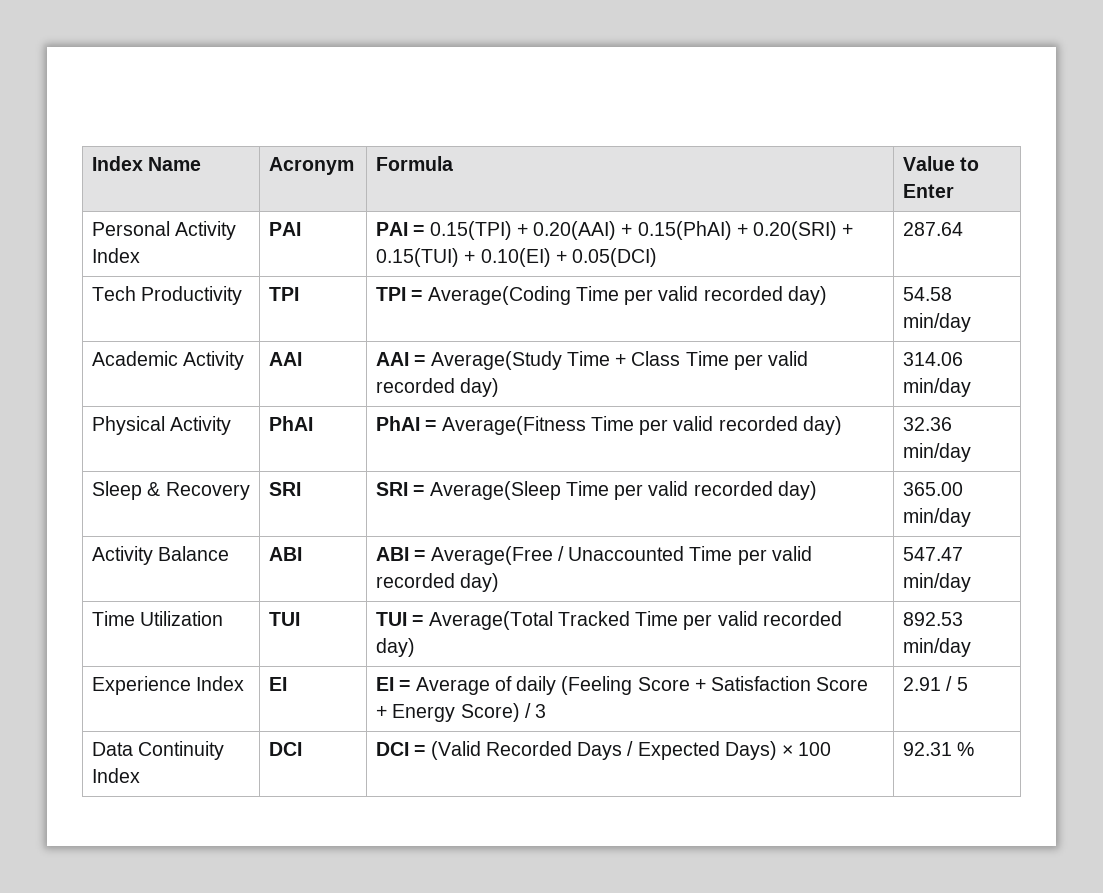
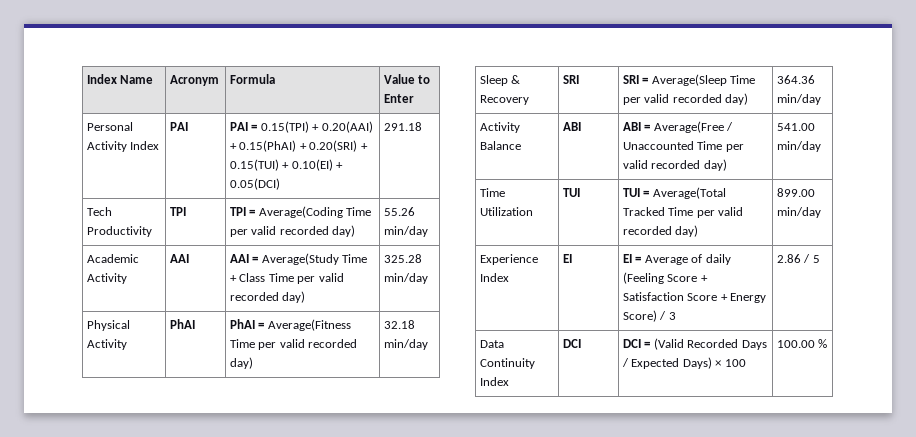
- Personal Activity Index | PAI | PAI = 0.15(TPI) + 0.20(AAI) + 0.15(PhAI) + 0.20(SRI) + 0.15(TUI) + 0.10(EI) + 0.05(DCI) | 287.64
+ Personal Activity Index | PAI | PAI = 0.15(TPI) + 0.20(AAI) + 0.15(PhAI) + 0.20(SRI) + 0.15(TUI) + 0.10(EI) + 0.05(DCI) | 291.18
- Tech Productivity | TPI | TPI = Average(Coding Time per valid recorded day) | 54.58 min/day
+ Tech Productivity | TPI | TPI = Average(Coding Time per valid recorded day) | 55.26 min/day
- Academic Activity | AAI | AAI = Average(Study Time + Class Time per valid recorded day) | 314.06 min/day
+ Academic Activity | AAI | AAI = Average(Study Time + Class Time per valid recorded day) | 325.28 min/day
- Physical Activity | PhAI | PhAI = Average(Fitness Time per valid recorded day) | 32.36 min/day
+ Physical Activity | PhAI | PhAI = Average(Fitness Time per valid recorded day) | 32.18 min/day
- Sleep & Recovery | SRI | SRI = Average(Sleep Time per valid recorded day) | 365.00 min/day
+ Sleep & Recovery | SRI | SRI = Average(Sleep Time per valid recorded day) | 364.36 min/day
- Activity Balance | ABI | ABI = Average(Free / Unaccounted Time per valid recorded day) | 547.47 min/day
+ Activity Balance | ABI | ABI = Average(Free / Unaccounted Time per valid recorded day) | 541.00 min/day
- Time Utilization | TUI | TUI = Average(Total Tracked Time per valid recorded day) | 892.53 min/day
+ Time Utilization | TUI | TUI = Average(Total Tracked Time per valid recorded day) | 899.00 min/day
- Experience Index | EI | EI = Average of daily (Feeling Score + Satisfaction Score + Energy Score) / 3 | 2.91 / 5
+ Experience Index | EI | EI = Average of daily (Feeling Score + Satisfaction Score + Energy Score) / 3 | 2.86 / 5
- Data Continuity Index | DCI | DCI = (Valid Recorded Days / Expected Days) × 100 | 92.31 %
+ Data Continuity Index | DCI | DCI = (Valid Recorded Days / Expected Days) × 100 | 100.00 %

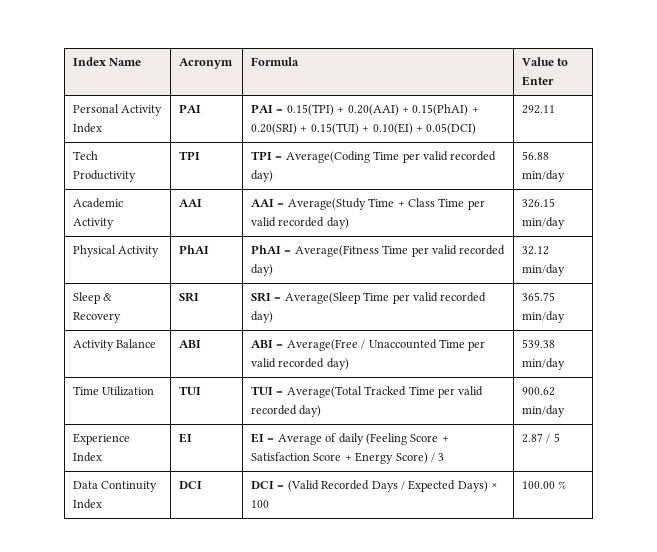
- Personal Activity Index | PAI | PAI = 0.15(TPI) + 0.20(AAI) + 0.15(PhAI) + 0.20(SRI) + 0.15(TUI) + 0.10(EI) + 0.05(DCI) | 291.18
+ Personal Activity Index | PAI | PAI = 0.15(TPI) + 0.20(AAI) + 0.15(PhAI) + 0.20(SRI) + 0.15(TUI) + 0.10(EI) + 0.05(DCI) | 292.11
- Tech Productivity | TPI | TPI = Average(Coding Time per valid recorded day) | 55.26 min/day
+ Tech Productivity | TPI | TPI = Average(Coding Time per valid recorded day) | 56.88 min/day
- Academic Activity | AAI | AAI = Average(Study Time + Class Time per valid recorded day) | 325.28 min/day
+ Academic Activity | AAI | AAI = Average(Study Time + Class Time per valid recorded day) | 326.15 min/day
- Physical Activity | PhAI | PhAI = Average(Fitness Time per valid recorded day) | 32.18 min/day
+ Physical Activity | PhAI | PhAI = Average(Fitness Time per valid recorded day) | 32.12 min/day
- Sleep & Recovery | SRI | SRI = Average(Sleep Time per valid recorded day) | 364.36 min/day
+ Sleep & Recovery | SRI | SRI = Average(Sleep Time per valid recorded day) | 365.75 min/day
- Activity Balance | ABI | ABI = Average(Free / Unaccounted Time per valid recorded day) | 541.00 min/day
+ Activity Balance | ABI | ABI = Average(Free / Unaccounted Time per valid recorded day) | 539.38 min/day
- Time Utilization | TUI | TUI = Average(Total Tracked Time per valid recorded day) | 899.00 min/day
+ Time Utilization | TUI | TUI = Average(Total Tracked Time per valid recorded day) | 900.62 min/day
- Experience Index | EI | EI = Average of daily (Feeling Score + Satisfaction Score + Energy Score) / 3 | 2.86 / 5
+ Experience Index | EI | EI = Average of daily (Feeling Score + Satisfaction Score + Energy Score) / 3 | 2.87 / 5

